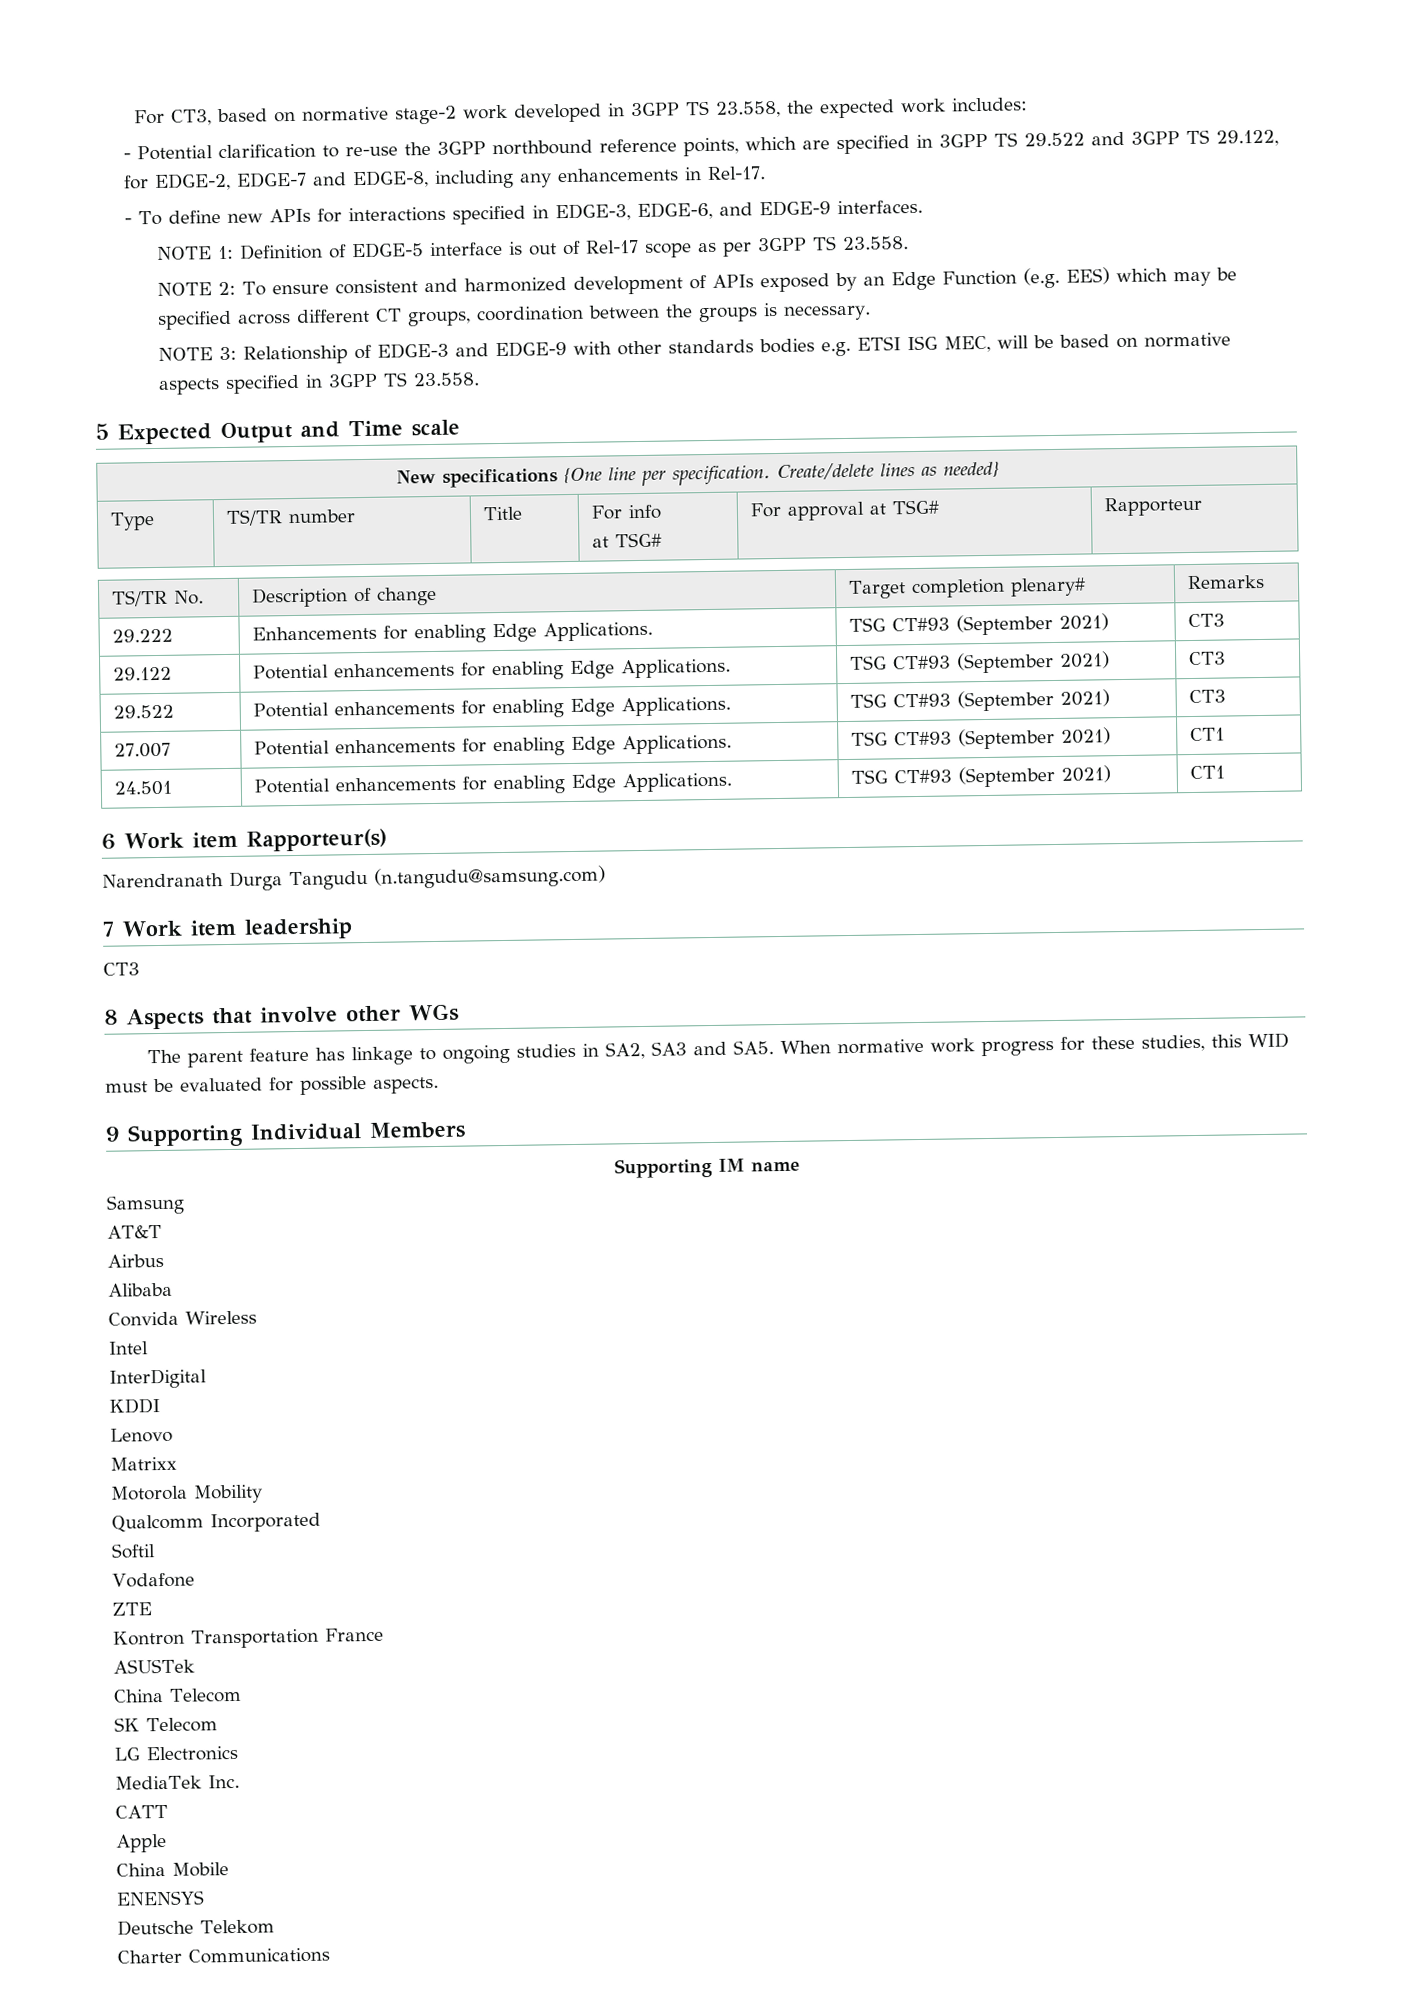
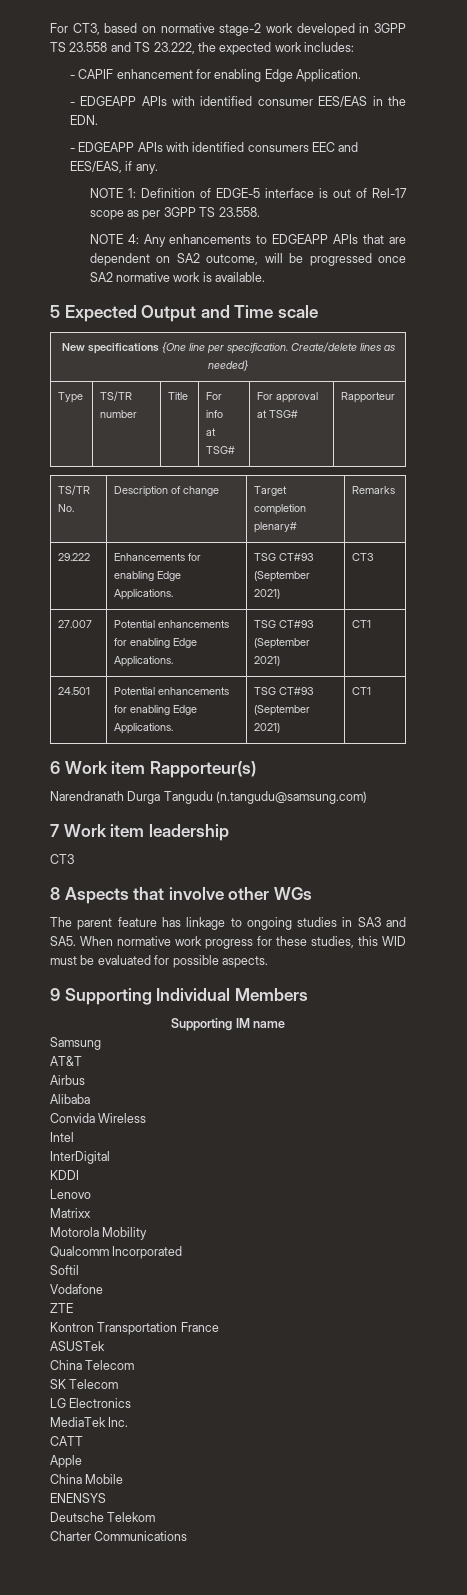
- For CT3, based on normative stage-2 work developed in 3GPP TS 23.558, the expected work includes:
+ For CT3, based on normative stage-2 work developed in 3GPP TS 23.558 and TS 23.222, the expected work includes:
- - Potential clarification to re-use the 3GPP northbound reference points, which are specified in 3GPP TS 29.522 and 3GPP TS 29.122, for EDGE-2, EDGE-7 and EDGE-8, including any enhancements in Rel-17.
- - To define new APIs for interactions specified in EDGE-3, EDGE-6, and EDGE-9 interfaces.
+ - CAPIF enhancement for enabling Edge Application.
+ - EDGEAPP APIs with identified consumer EES/EAS in the EDN.
+ - EDGEAPP APIs with identified consumers EEC and EES/EAS, if any.
- NOTE 2: To ensure consistent and harmonized development of APIs exposed by an Edge Function (e.g. EES) which may be specified across different CT groups, coordination between the groups is necessary.
- NOTE 3: Relationship of EDGE-3 and EDGE-9 with other standards bodies e.g. ETSI ISG MEC, will be based on normative aspects specified in 3GPP TS 23.558.
+ NOTE 4: Any enhancements to EDGEAPP APIs that are dependent on SA2 outcome, will be progressed once SA2 normative work is available.
- 29.122 | Potential enhancements for enabling Edge Applications. | TSG CT#93 (September 2021) | CT3
- 29.522 | Potential enhancements for enabling Edge Applications. | TSG CT#93 (September 2021) | CT3
- The parent feature has linkage to ongoing studies in SA2, SA3 and SA5. When normative work progress for these studies, this WID must be evaluated for possible aspects.
+ The parent feature has linkage to ongoing studies in SA3 and SA5. When normative work progress for these studies, this WID must be evaluated for possible aspects.

